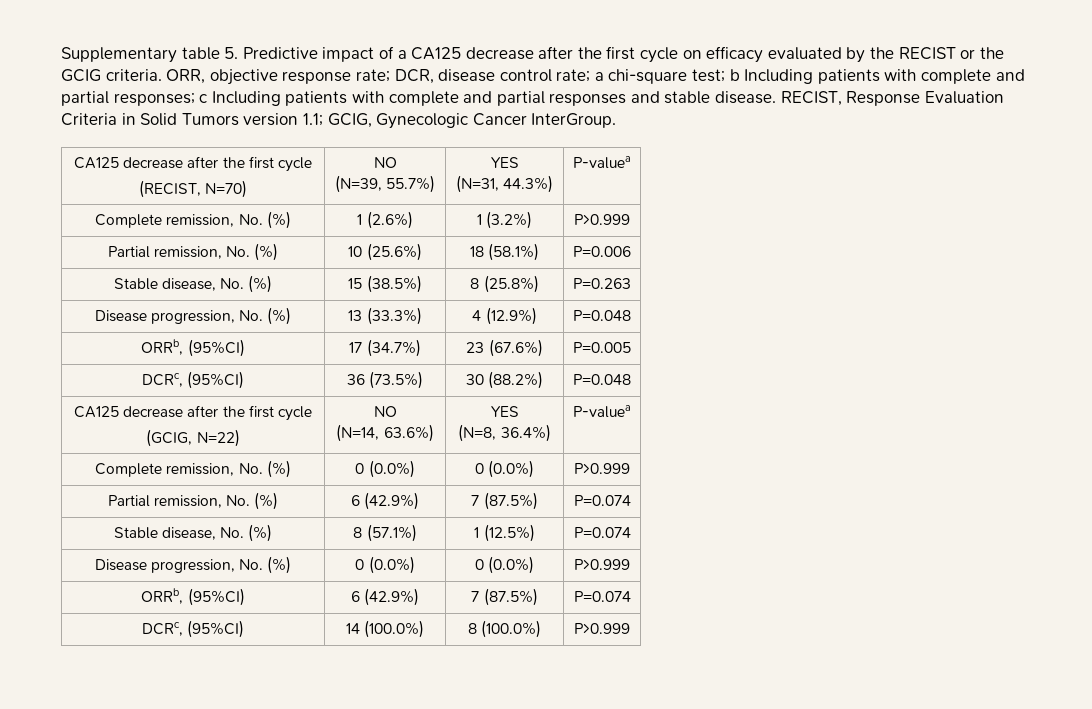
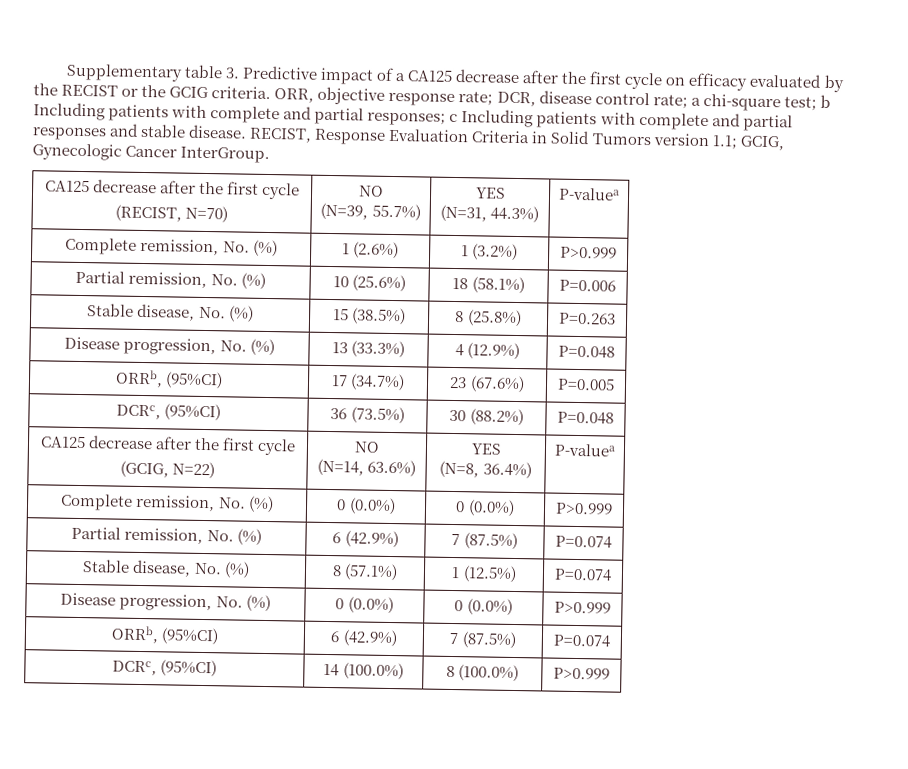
- Supplementary table 5. Predictive impact of a CA125 decrease after the first cycle on efficacy evaluated by the RECIST or the GCIG criteria.
+ Supplementary table 3. Predictive impact of a CA125 decrease after the first cycle on efficacy evaluated by the RECIST or the GCIG criteria.

